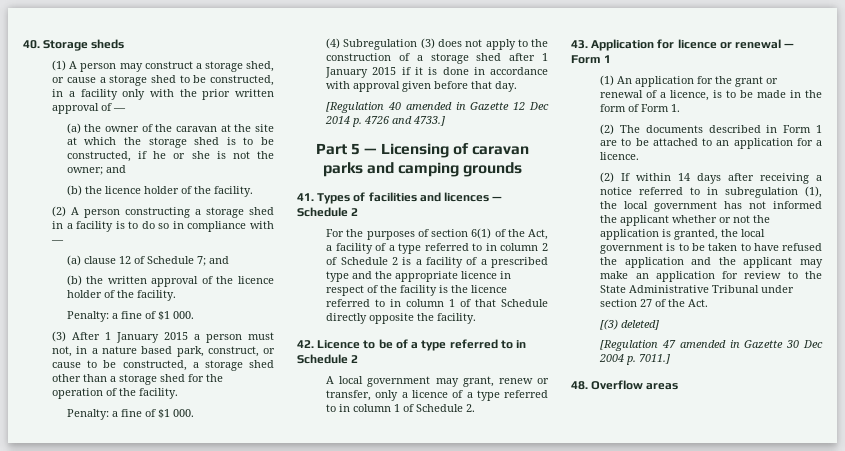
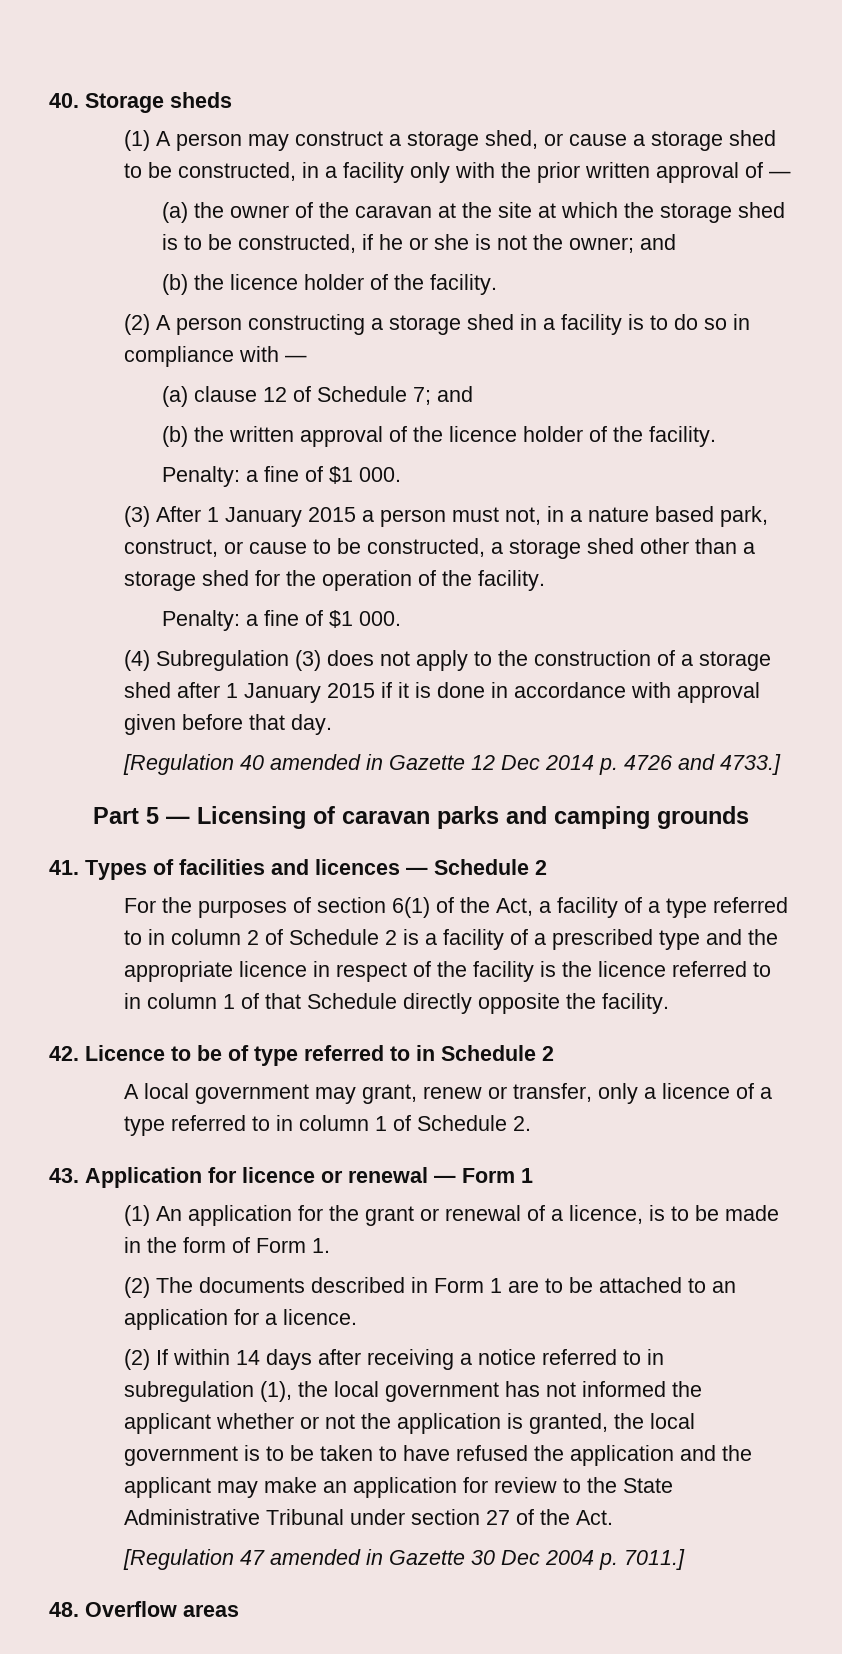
- 42. Licence to be of a type referred to in Schedule 2
+ 42. Licence to be of type referred to in Schedule 2
- [(3) deleted]

